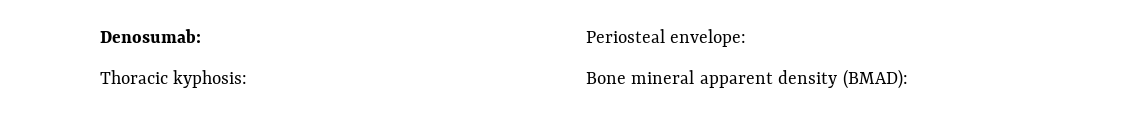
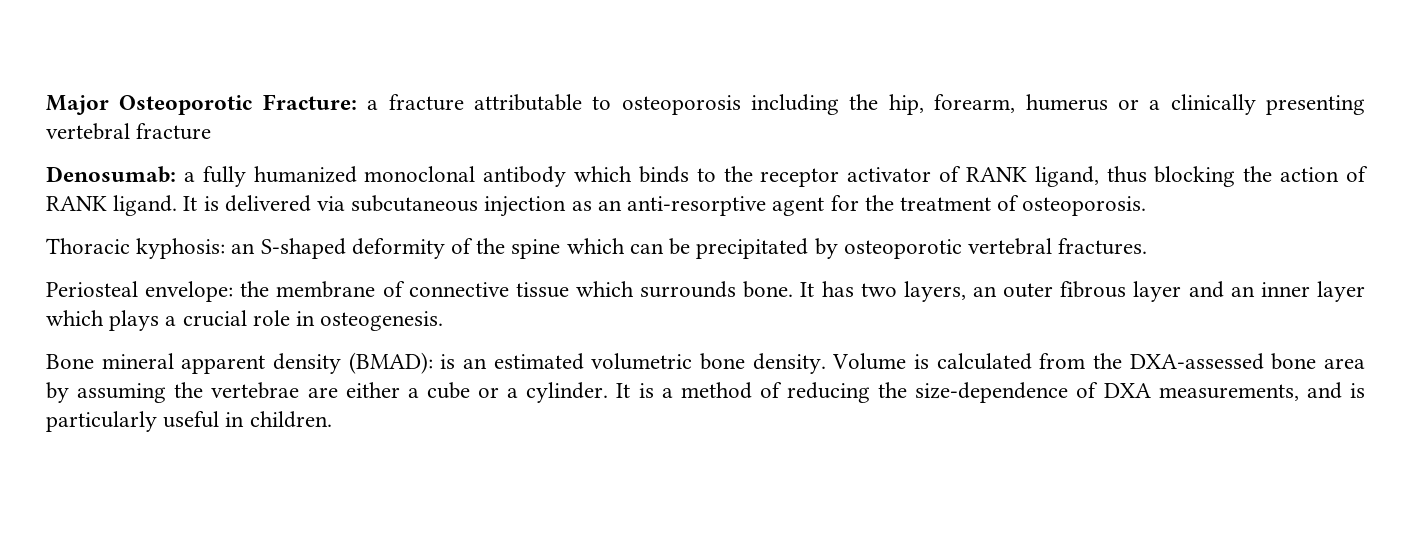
- Denosumab:
- Thoracic kyphosis:
- Periosteal envelope:
+ Major Osteoporotic Fracture: a fracture attributable to osteoporosis including the hip, forearm, humerus or a clinically presenting vertebral fracture
+ Denosumab: a fully humanized monoclonal antibody which binds to the receptor activator of RANK ligand, thus blocking the action of RANK ligand. It is delivered via subcutaneous injection as an anti-resorptive agent for the treatment of osteoporosis.
+ Thoracic kyphosis: an S-shaped deformity of the spine which can be precipitated by osteoporotic vertebral fractures.
+ Periosteal envelope: the membrane of connective tissue which surrounds bone. It has two layers, an outer fibrous layer and an inner layer which plays a crucial role in osteogenesis.
- Bone mineral apparent density (BMAD):
+ Bone mineral apparent density (BMAD): is an estimated volumetric bone density. Volume is calculated from the DXA-assessed bone area by assuming the vertebrae are either a cube or a cylinder. It is a method of reducing the size-dependence of DXA measurements, and is particularly useful in children.

